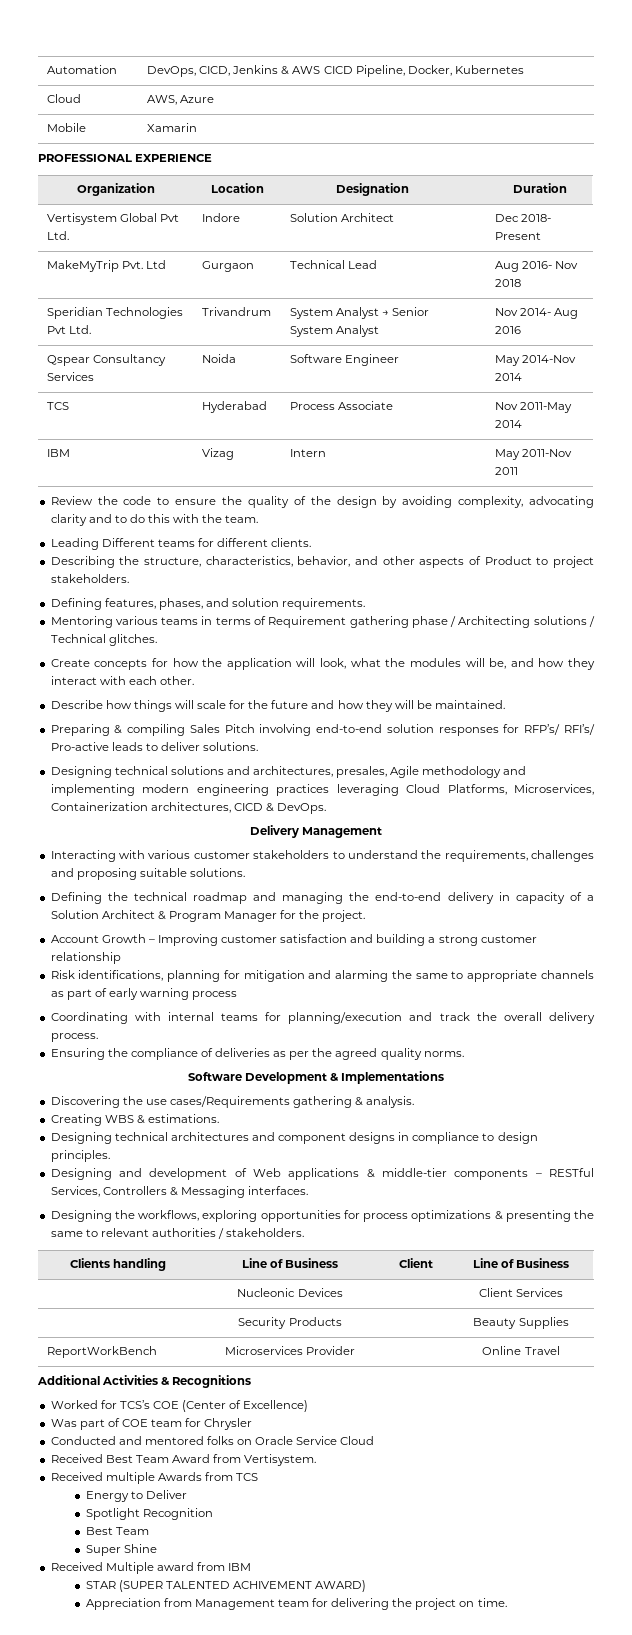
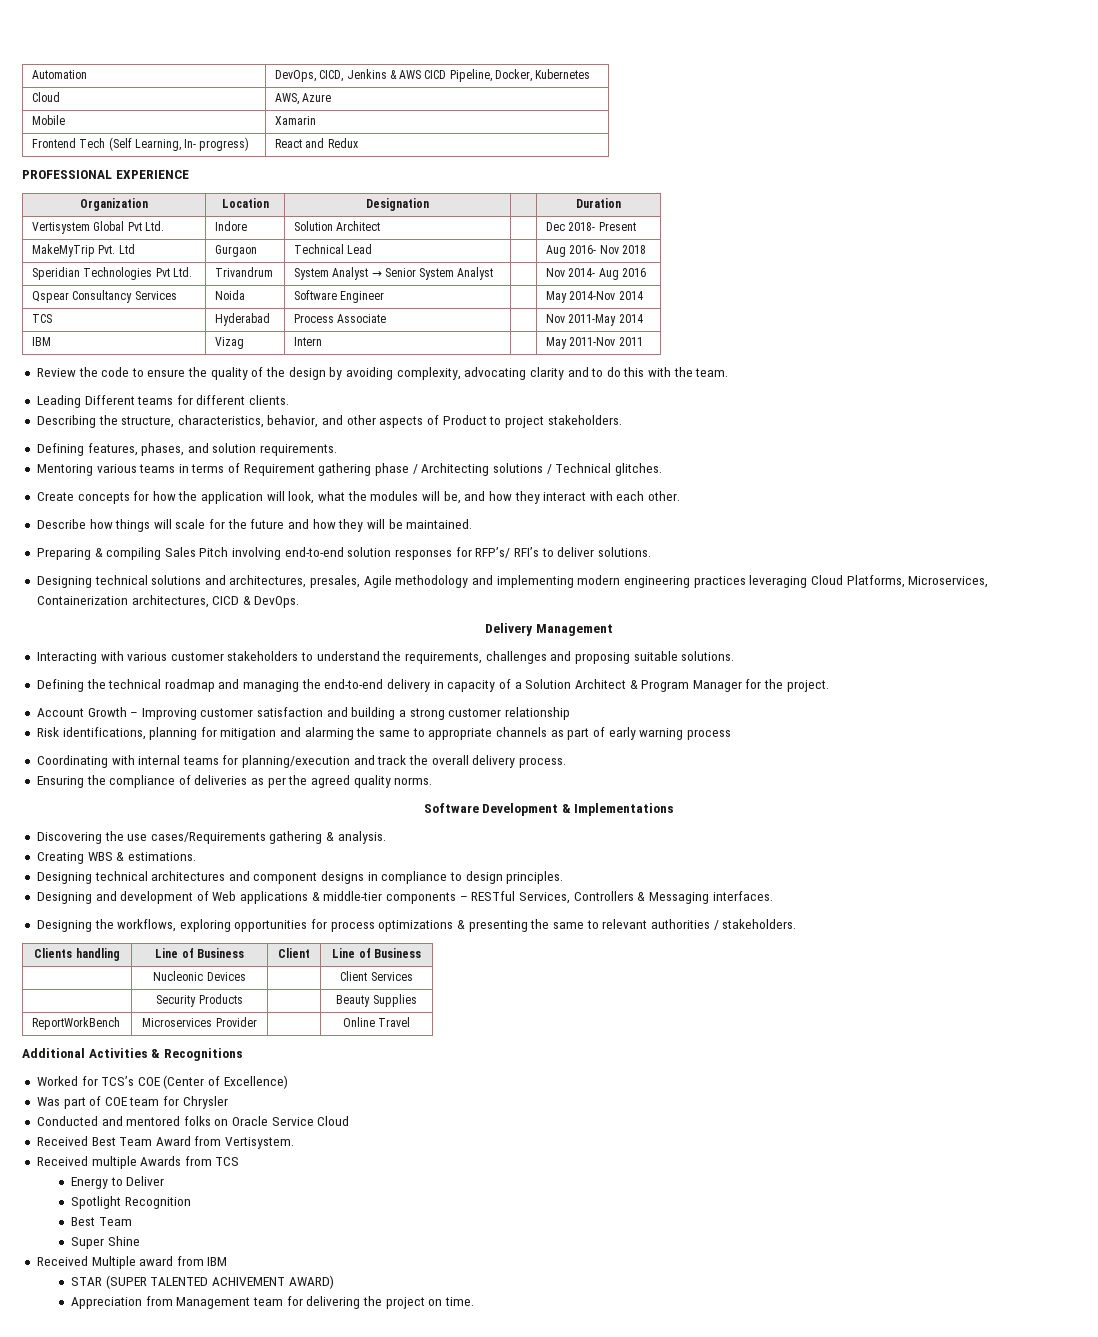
+ Frontend Tech (Self Learning, In- progress) | React and Redux
- Preparing & compiling Sales Pitch involving end-to-end solution responses for RFP’s/ RFI’s/ Pro-active leads to deliver solutions.
+ Preparing & compiling Sales Pitch involving end-to-end solution responses for RFP’s/ RFI’s to deliver solutions.

